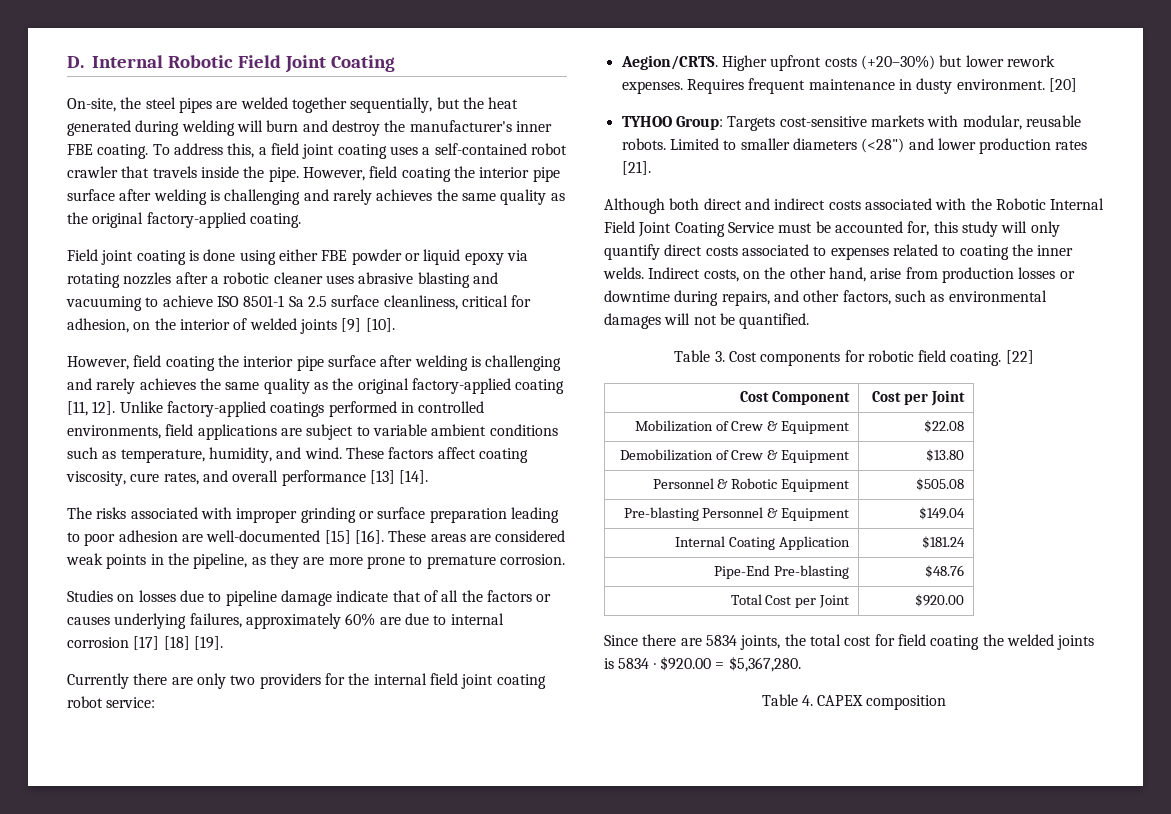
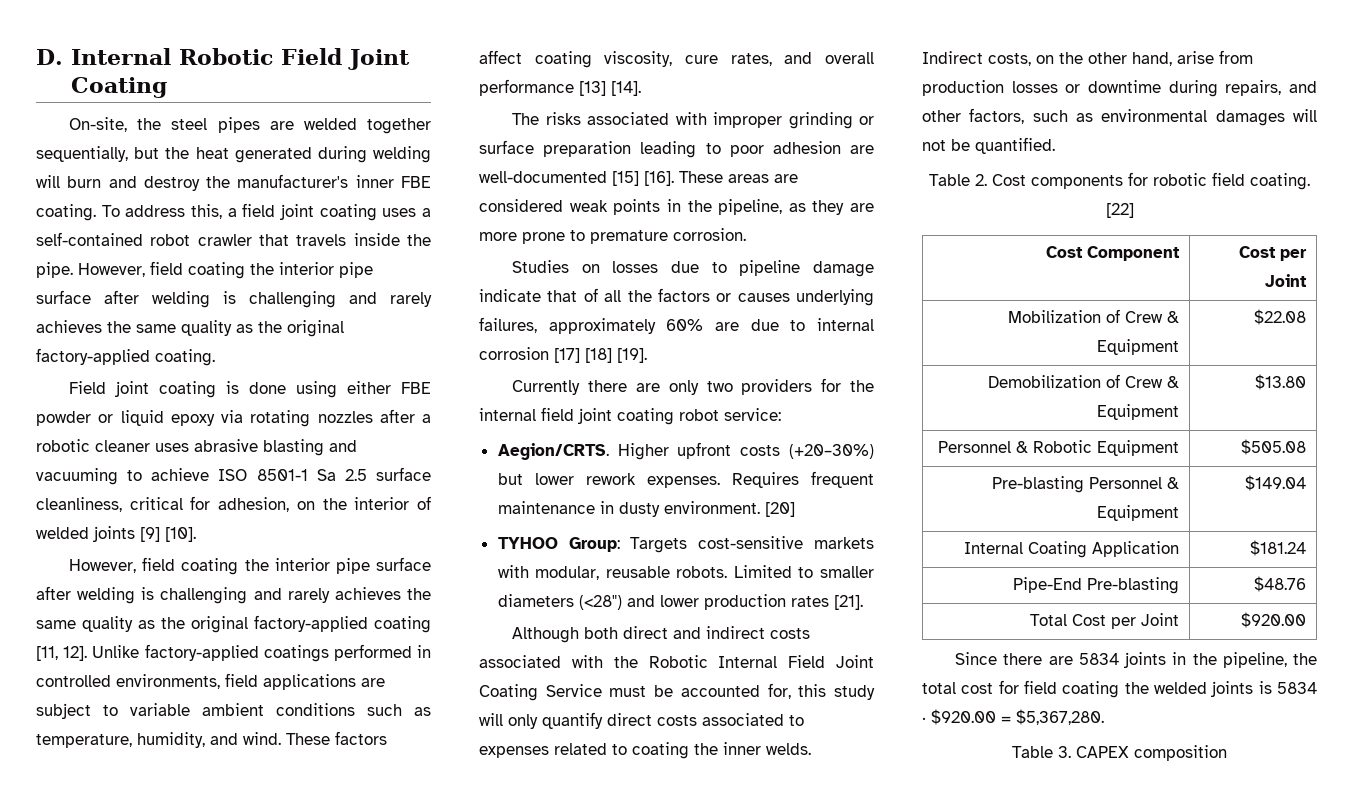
- Table 3. Cost components for robotic field coating.
+ Table 2. Cost components for robotic field coating.
- Since there are 5834 joints, the total cost for field coating the welded joints is 5834 · $920.00 = $5,367,280.
+ Since there are 5834 joints in the pipeline, the total cost for field coating the welded joints is 5834 · $920.00 = $5,367,280.
- Table 4. CAPEX composition
+ Table 3. CAPEX composition

